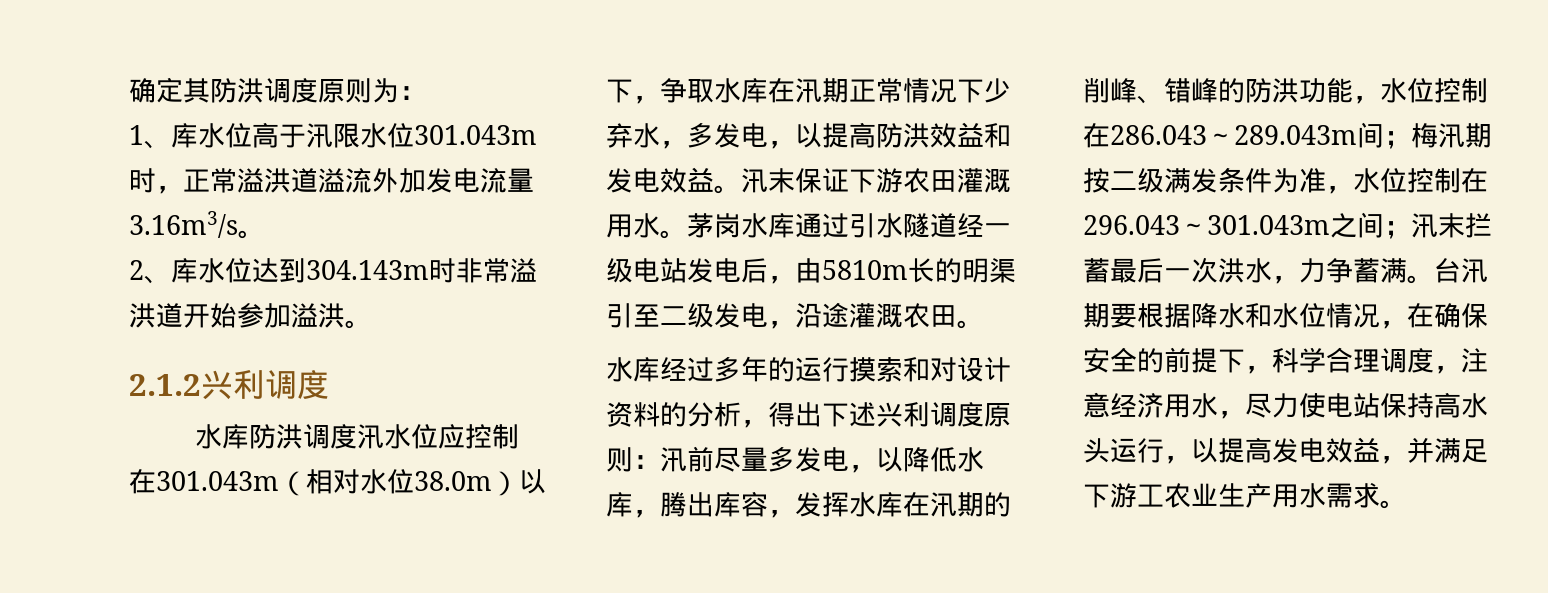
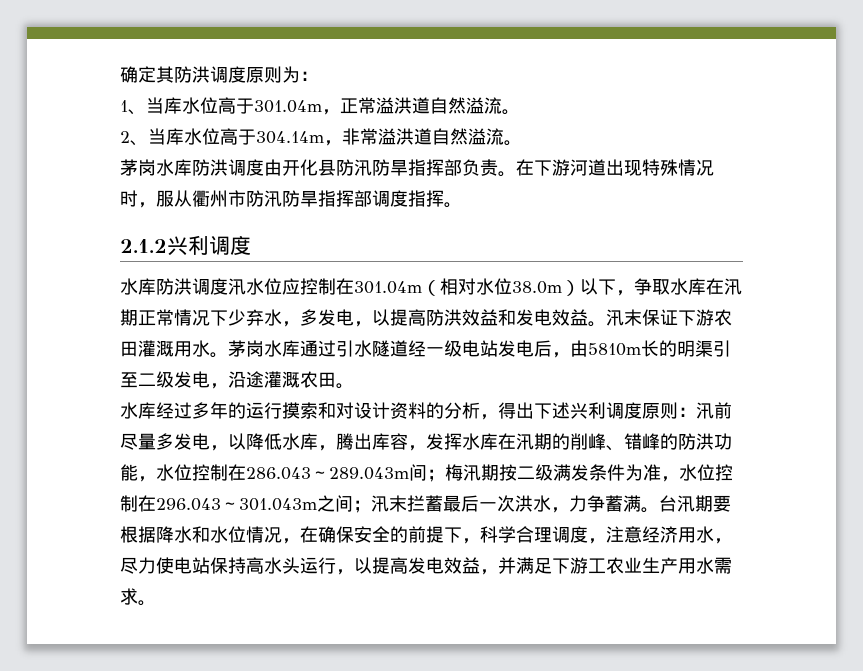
- 1、库水位高于汛限水位301.043m时，正常溢洪道溢流外加发电流量3.16m3/s。
- 2、库水位达到304.143m时非常溢洪道开始参加溢洪。
+ 1、当库水位高于301.04m，正常溢洪道自然溢流。
+ 2、当库水位高于304.14m，非常溢洪道自然溢流。
+ 茅岗水库防洪调度由开化县防汛防旱指挥部负责。在下游河道出现特殊情况时，服从衢州市防汛防旱指挥部调度指挥。
- 水库防洪调度汛水位应控制在301.043m（相对水位38.0m）以下，争取水库在汛期正常情况下少弃水，多发电，以提高防洪效益和发电效益。
+ 水库防洪调度汛水位应控制在301.04m（相对水位38.0m）以下，争取水库在汛期正常情况下少弃水，多发电，以提高防洪效益和发电效益。

